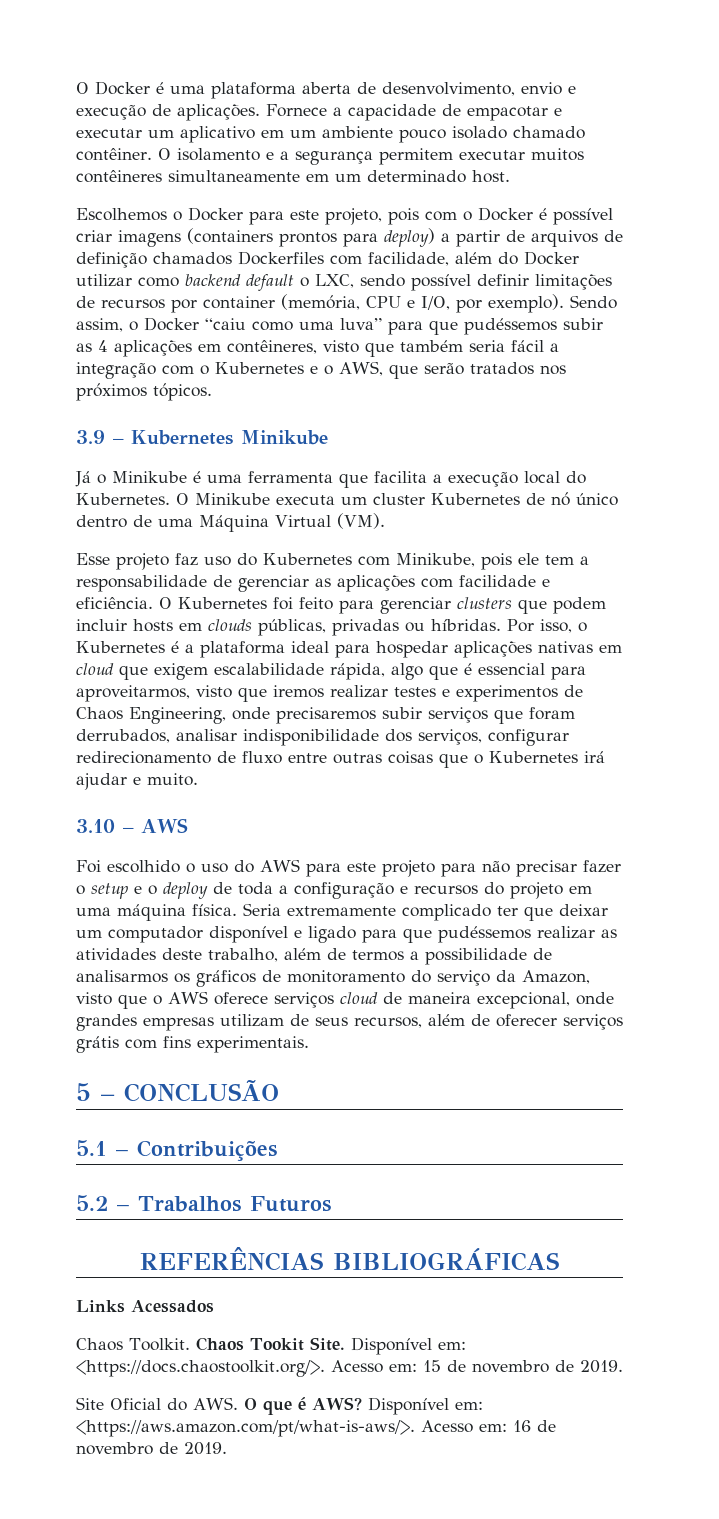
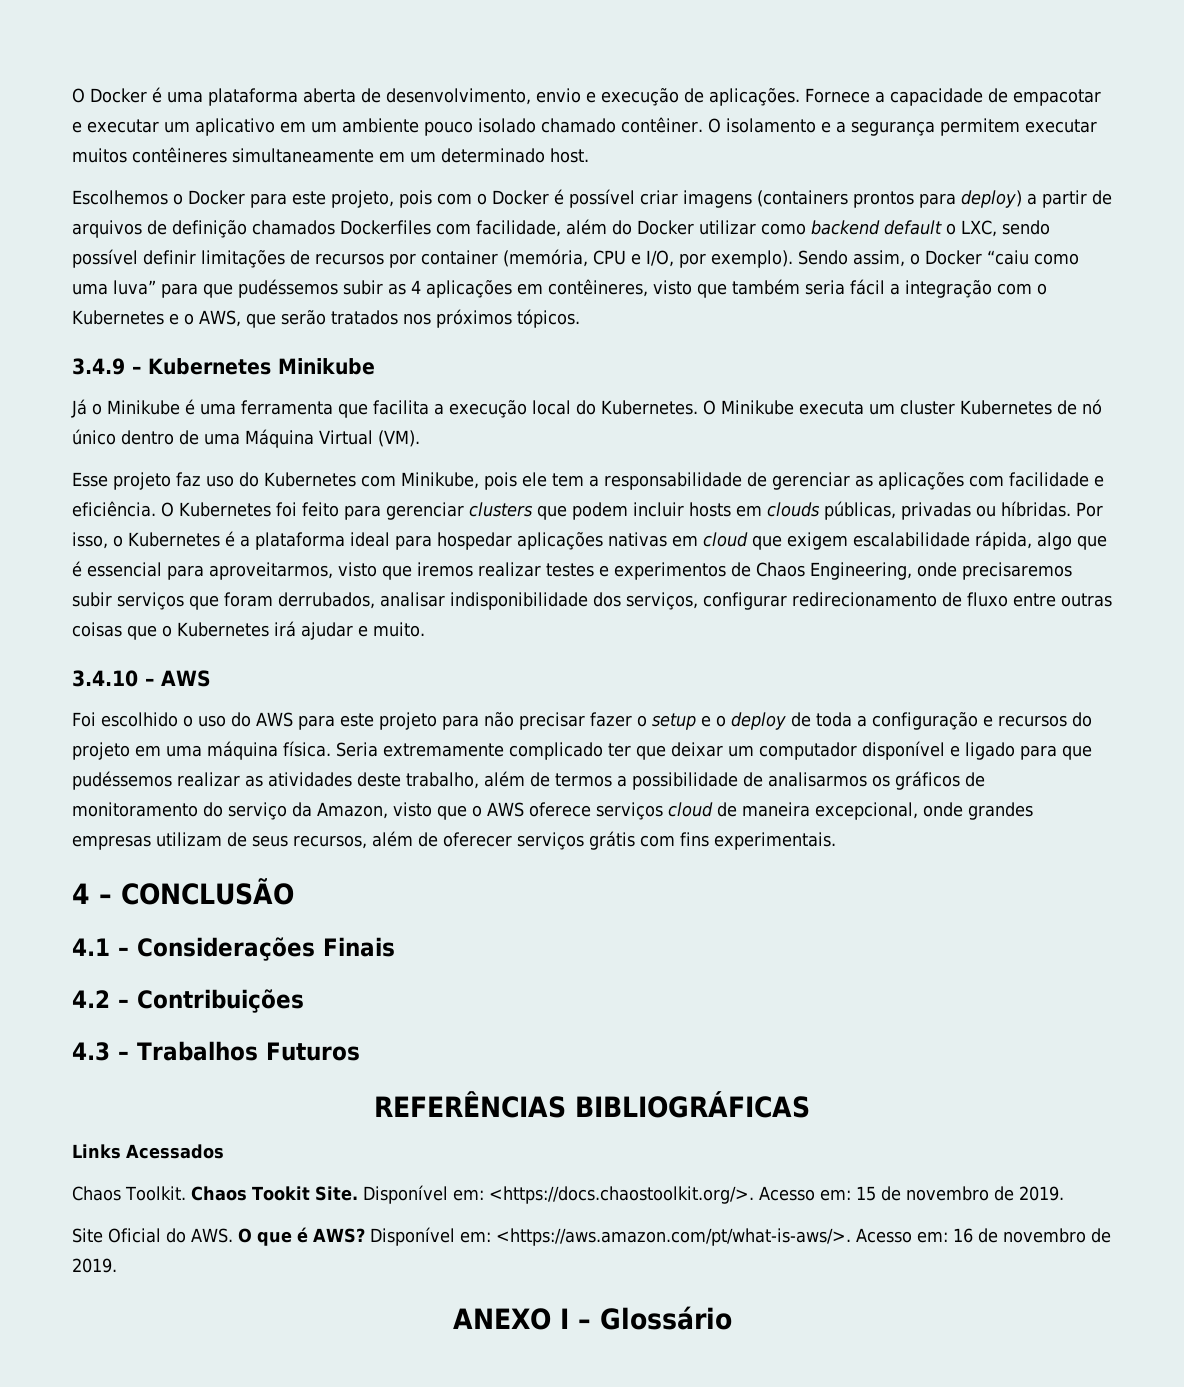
- 3.9 – Kubernetes Minikube
+ 3.4.9 – Kubernetes Minikube
- 3.10 – AWS
+ 3.4.10 – AWS
- 5 – CONCLUSÃO
+ 4 – CONCLUSÃO
- 5.1 – Contribuições
+ 4.1 – Considerações Finais
+ 4.2 – Contribuições
- 5.2 – Trabalhos Futuros
+ 4.3 – Trabalhos Futuros
+ ANEXO I – Glossário

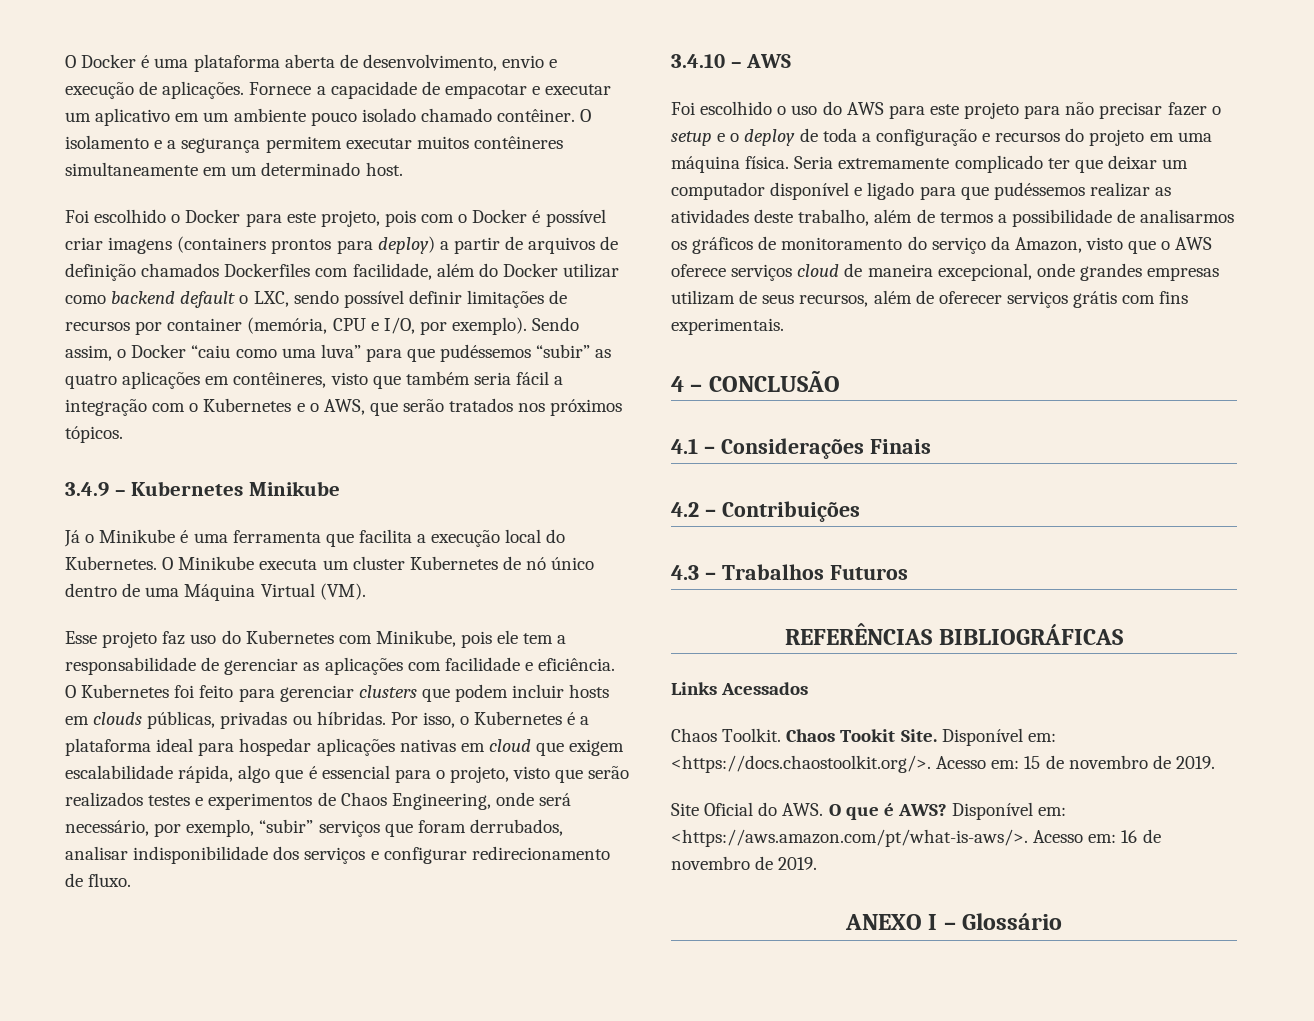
- Escolhemos o Docker para este projeto, pois com o Docker é possível criar imagens (containers prontos para deploy) a partir de arquivos de definição chamados Dockerfiles com facilidade, além do Docker utilizar como backend default o LXC, sendo possível definir limitações de recursos por container (memória, CPU e I/O, por exemplo).
+ Foi escolhido o Docker para este projeto, pois com o Docker é possível criar imagens (containers prontos para deploy) a partir de arquivos de definição chamados Dockerfiles com facilidade, além do Docker utilizar como backend default o LXC, sendo possível definir limitações de recursos por container (memória, CPU e I/O, por exemplo).
- Sendo assim, o Docker “caiu como uma luva” para que pudéssemos subir as 4 aplicações em contêineres, visto que também seria fácil a integração com o Kubernetes e o AWS, que serão tratados nos próximos tópicos.
+ Sendo assim, o Docker “caiu como uma luva” para que pudéssemos “subir” as quatro aplicações em contêineres, visto que também seria fácil a integração com o Kubernetes e o AWS, que serão tratados nos próximos tópicos.
- Por isso, o Kubernetes é a plataforma ideal para hospedar aplicações nativas em cloud que exigem escalabilidade rápida, algo que é essencial para aproveitarmos, visto que iremos realizar testes e experimentos de Chaos Engineering, onde precisaremos subir serviços que foram derrubados, analisar indisponibilidade dos serviços, configurar redirecionamento de fluxo entre outras coisas que o Kubernetes irá ajudar e muito.
+ Por isso, o Kubernetes é a plataforma ideal para hospedar aplicações nativas em cloud que exigem escalabilidade rápida, algo que é essencial para o projeto, visto que serão realizados testes e experimentos de Chaos Engineering, onde será necessário, por exemplo, “subir” serviços que foram derrubados, analisar indisponibilidade dos serviços e configurar redirecionamento de fluxo.

